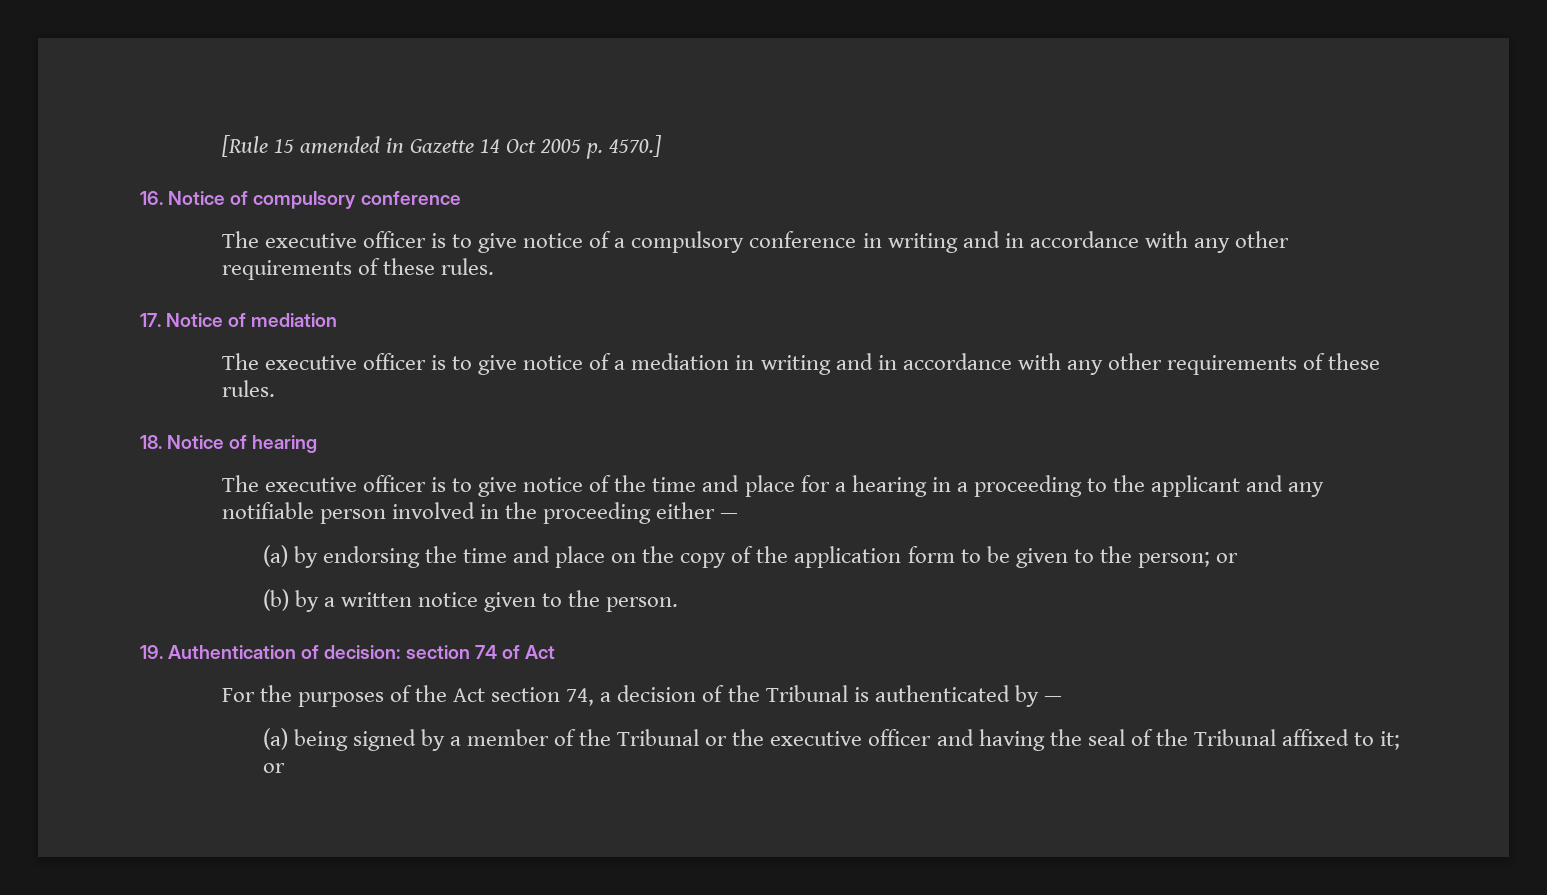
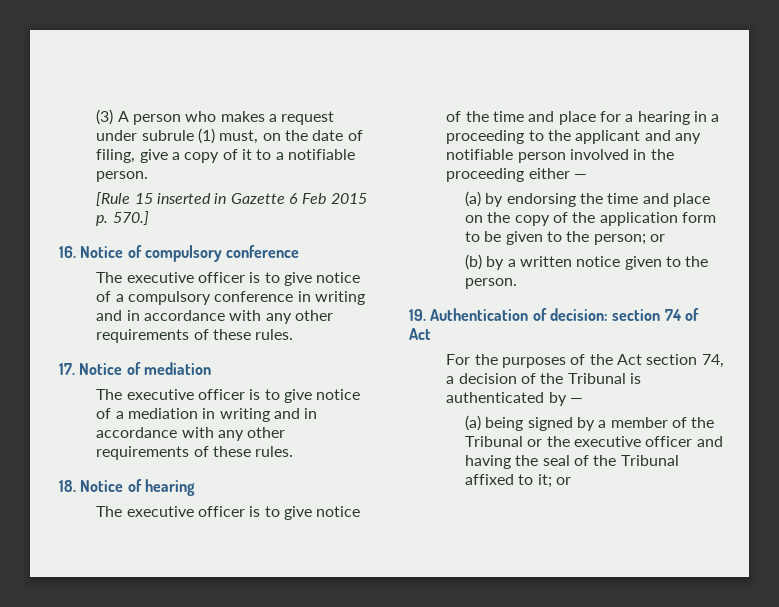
+ (3) A person who makes a request under subrule (1) must, on the date of filing, give a copy of it to a notifiable person.
- [Rule 15 amended in Gazette 14 Oct 2005 p. 4570.]
+ [Rule 15 inserted in Gazette 6 Feb 2015 p. 570.]

